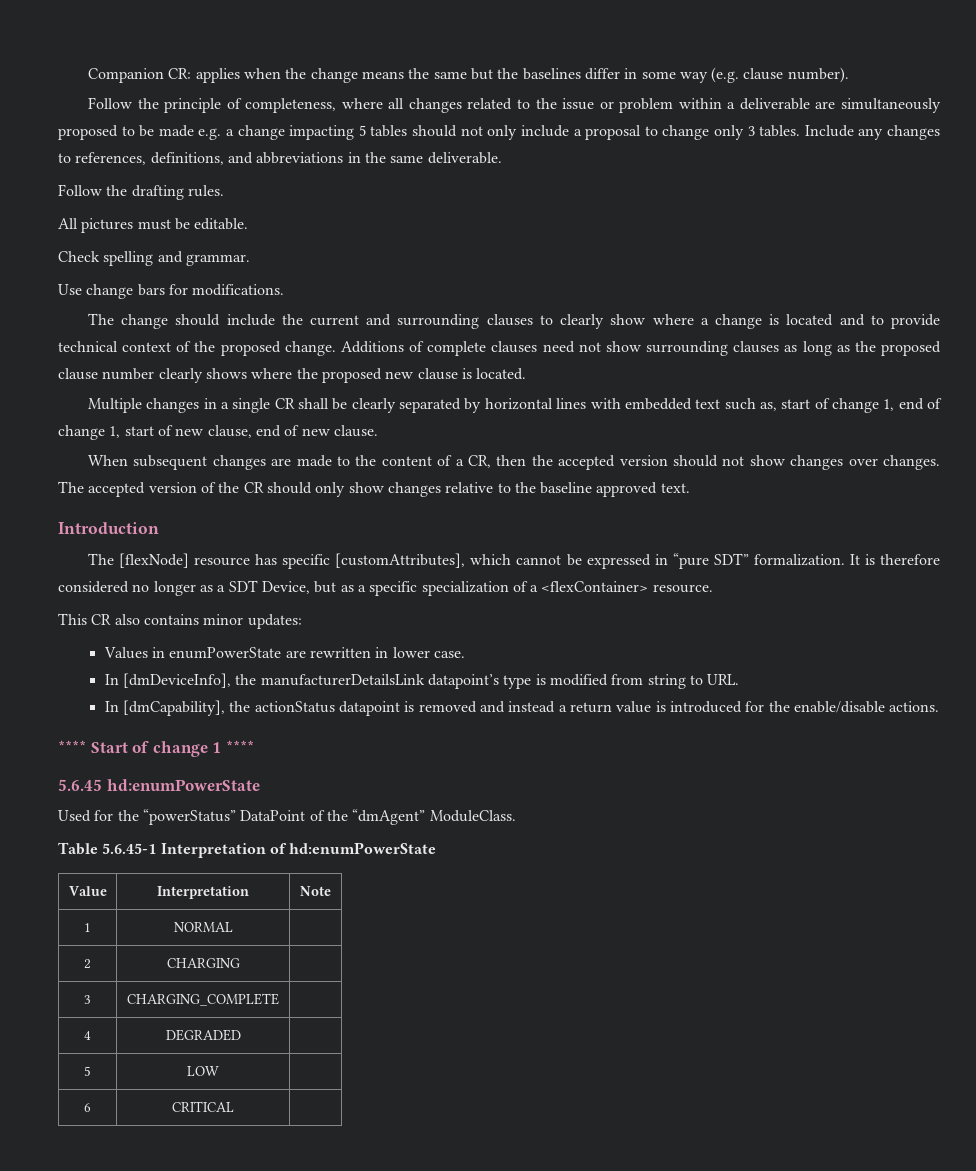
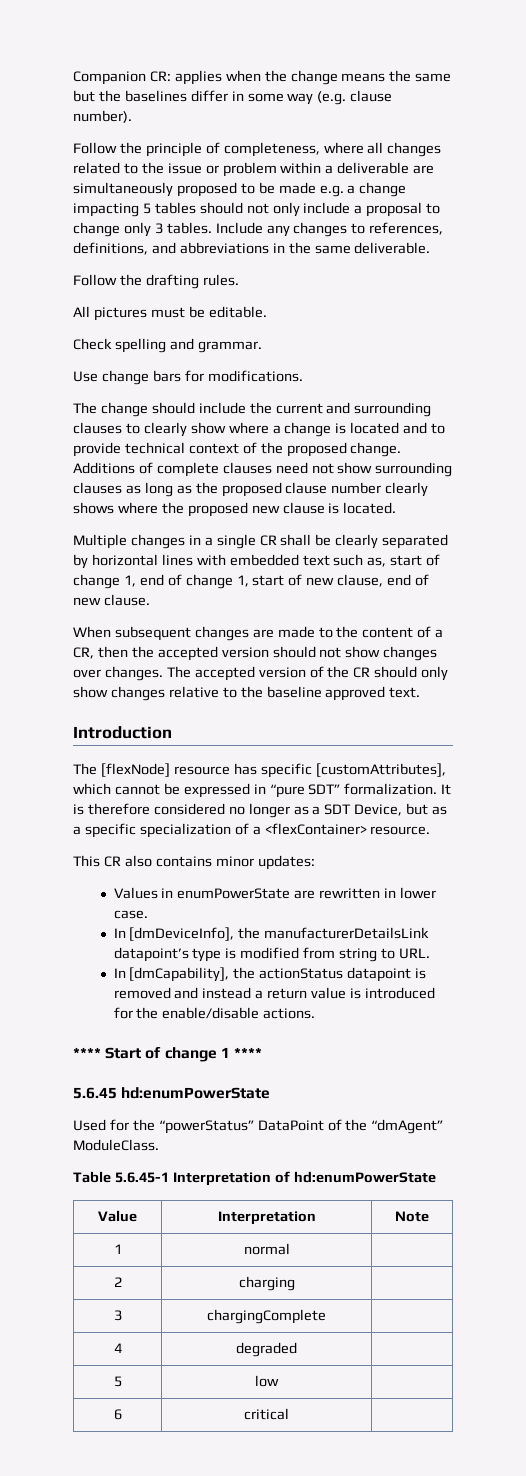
- 1 | NORMAL |
+ 1 | normal |
- 2 | CHARGING |
+ 2 | charging |
- 3 | CHARGING_COMPLETE |
+ 3 | chargingComplete |
- 4 | DEGRADED |
+ 4 | degraded |
- 5 | LOW |
+ 5 | low |
- 6 | CRITICAL |
+ 6 | critical |

